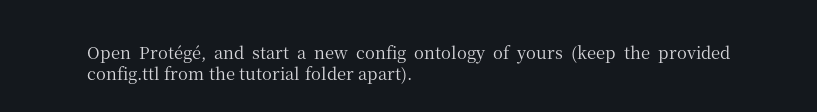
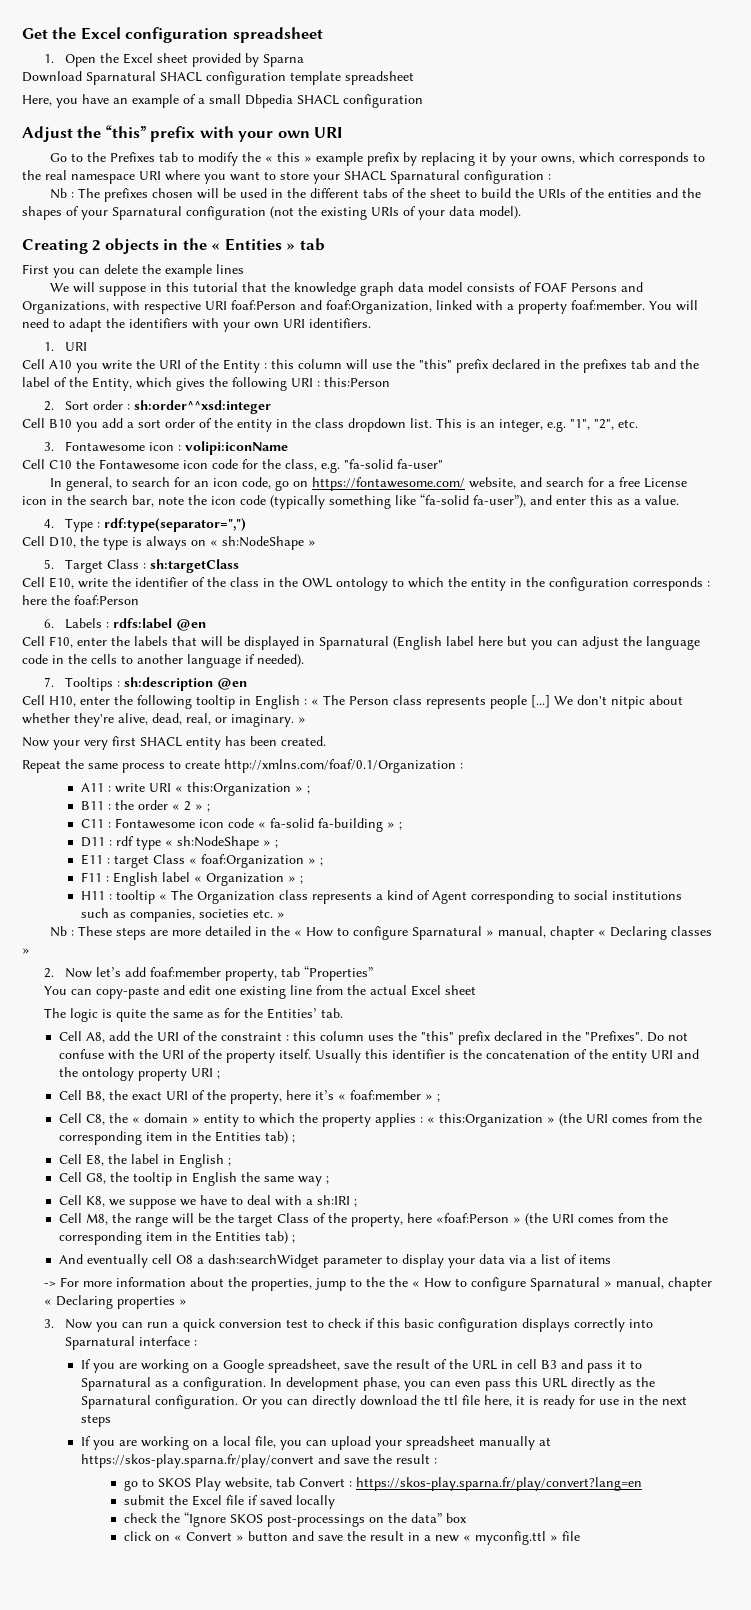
- Open Protégé, and start a new config ontology of yours (keep the provided config.ttl from the tutorial folder apart).
+ Get the Excel configuration spreadsheet
+ 1. Open the Excel sheet provided by Sparna
+ Download Sparnatural SHACL configuration template spreadsheet
+ Here, you have an example of a small Dbpedia SHACL configuration
+ Adjust the “this” prefix with your own URI
+ Go to the Prefixes tab to modify the « this » example prefix by replacing it by your owns, which corresponds to the real namespace URI where you want to store your SHACL Sparnatural configuration :
+ Nb : The prefixes chosen will be used in the different tabs of the sheet to build the URIs of the entities and the shapes of your Sparnatural configuration (not the existing URIs of your data model).
+ Creating 2 objects in the « Entities » tab
+ First you can delete the example lines
+ We will suppose in this tutorial that the knowledge graph data model consists of FOAF Persons and Organizations, with respective URI foaf:Person and foaf:Organization, linked with a property foaf:member. You will need to adapt the identifiers with your own URI identifiers.
+ 1. URI
+ Cell A10 you write the URI of the Entity : this column will use the "this" prefix declared in the prefixes tab and the label of the Entity, which gives the following URI : this:Person
+ 2. Sort order : sh:order^^xsd:integer
+ Cell B10 you add a sort order of the entity in the class dropdown list. This is an integer, e.g. "1", "2", etc.
+ 3. Fontawesome icon : volipi:iconName
+ Cell C10 the Fontawesome icon code for the class, e.g. "fa-solid fa-user"
+ In general, to search for an icon code, go on https://fontawesome.com/ website, and search for a free License icon in the search bar, note the icon code (typically something like “fa-solid fa-user”), and enter this as a value.
+ 4. Type : rdf:type(separator=",")
+ Cell D10, the type is always on « sh:NodeShape »
+ 5. Target Class : sh:targetClass
+ Cell E10, write the identifier of the class in the OWL ontology to which the entity in the configuration corresponds : here the foaf:Person
+ 6. Labels : rdfs:label @en
+ Cell F10, enter the labels that will be displayed in Sparnatural (English label here but you can adjust the language code in the cells to another language if needed).
+ 7. Tooltips : sh:description @en
+ Cell H10, enter the following tooltip in English : « The Person class represents people [...] We don't nitpic about whether they're alive, dead, real, or imaginary. »
+ Now your very first SHACL entity has been created.
+ Repeat the same process to create http://xmlns.com/foaf/0.1/Organization :
+ A11 : write URI « this:Organization » ;
+ B11 : the order « 2 » ;
+ C11 : Fontawesome icon code « fa-solid fa-building » ;
+ D11 : rdf type « sh:NodeShape » ;
+ E11 : target Class « foaf:Organization » ;
+ F11 : English label « Organization » ;
+ H11 : tooltip « The Organization class represents a kind of Agent corresponding to social institutions such as companies, societies etc. »
+ Nb : These steps are more detailed in the « How to configure Sparnatural » manual, chapter « Declaring classes »
+ 2. Now let’s add foaf:member property, tab “Properties”
+ You can copy-paste and edit one existing line from the actual Excel sheet
+ The logic is quite the same as for the Entities’ tab.
+ Cell A8, add the URI of the constraint : this column uses the "this" prefix declared in the "Prefixes". Do not confuse with the URI of the property itself. Usually this identifier is the concatenation of the entity URI and the ontology property URI ;
+ Cell B8, the exact URI of the property, here it’s « foaf:member » ;
+ Cell C8, the « domain » entity to which the property applies : « this:Organization » (the URI comes from the corresponding item in the Entities tab) ;
+ Cell E8, the label in English ;
+ Cell G8, the tooltip in English the same way ;
+ Cell K8, we suppose we have to deal with a sh:IRI ;
+ Cell M8, the range will be the target Class of the property, here «foaf:Person » (the URI comes from the corresponding item in the Entities tab) ;
+ And eventually cell O8 a dash:searchWidget parameter to display your data via a list of items
+ -> For more information about the properties, jump to the the « How to configure Sparnatural » manual, chapter « Declaring properties »
+ 3. Now you can run a quick conversion test to check if this basic configuration displays correctly into Sparnatural interface :
+ If you are working on a Google spreadsheet, save the result of the URL in cell B3 and pass it to Sparnatural as a configuration. In development phase, you can even pass this URL directly as the Sparnatural configuration. Or you can directly download the ttl file here, it is ready for use in the next steps
+ If you are working on a local file, you can upload your spreadsheet manually at https://skos-play.sparna.fr/play/convert and save the result :
+ go to SKOS Play website, tab Convert : https://skos-play.sparna.fr/play/convert?lang=en
+ submit the Excel file if saved locally
+ check the “Ignore SKOS post-processings on the data” box
+ click on « Convert » button and save the result in a new « myconfig.ttl » file

